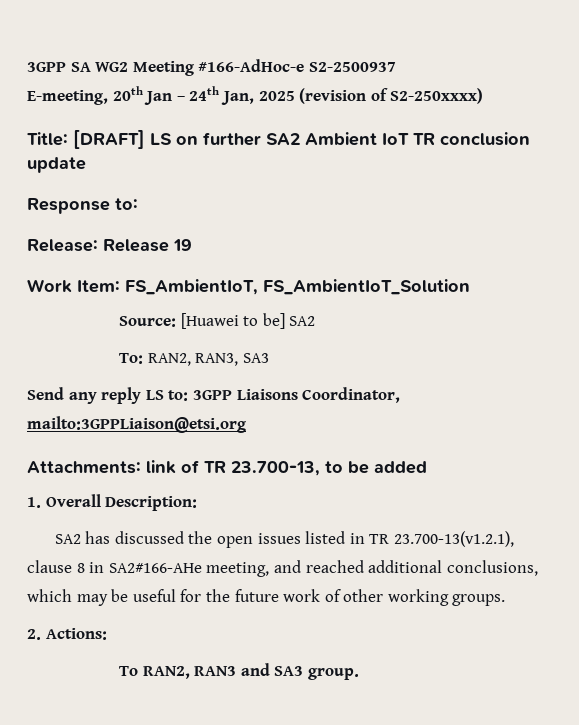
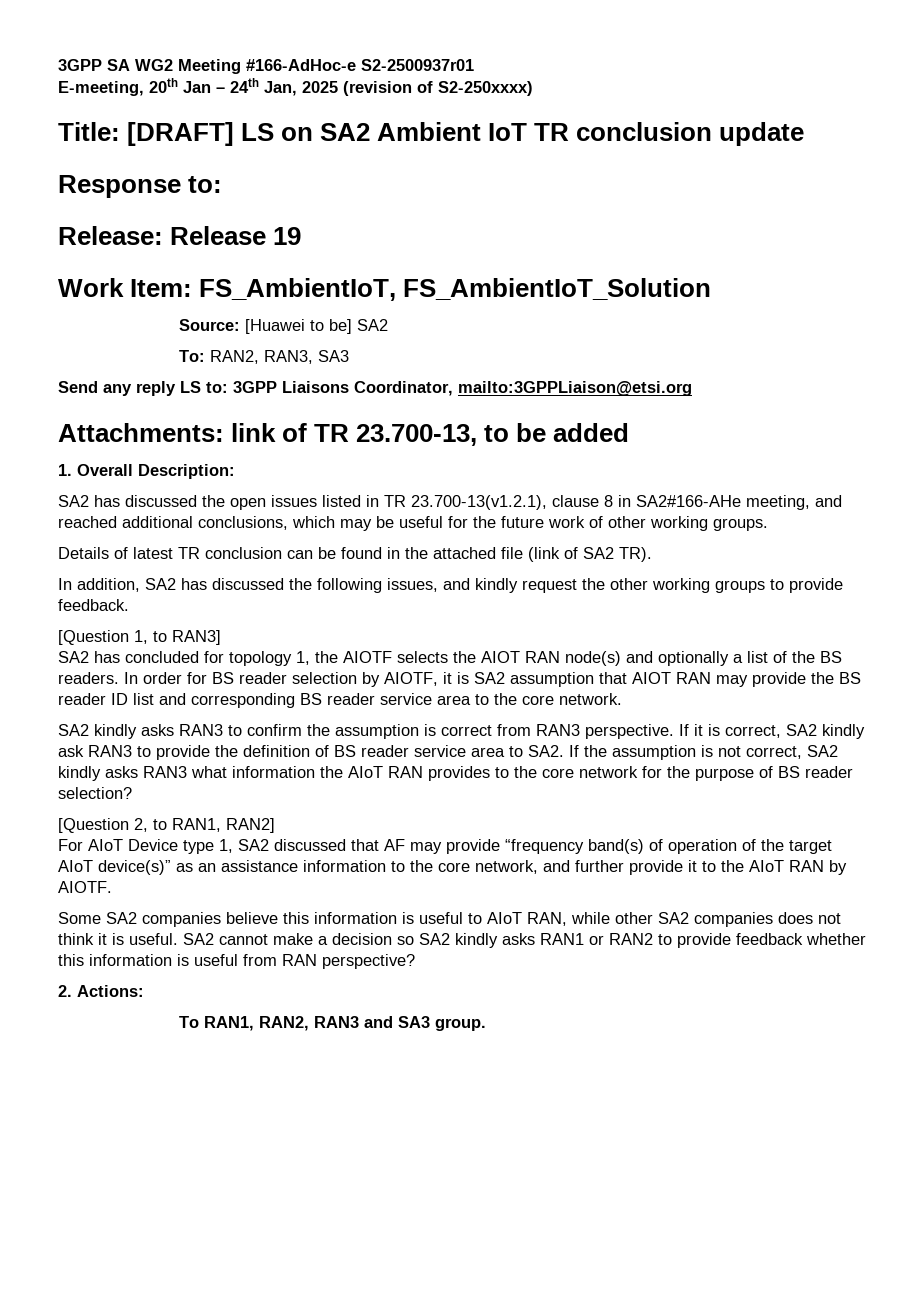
- 3GPP SA WG2 Meeting #166-AdHoc-e S2-2500937
+ 3GPP SA WG2 Meeting #166-AdHoc-e S2-2500937r01
- Title: [DRAFT] LS on further SA2 Ambient IoT TR conclusion update
+ Title: [DRAFT] LS on SA2 Ambient IoT TR conclusion update
+ Details of latest TR conclusion can be found in the attached file (link of SA2 TR).
+ In addition, SA2 has discussed the following issues, and kindly request the other working groups to provide feedback.
+ [Question 1, to RAN3]
+ SA2 has concluded for topology 1, the AIOTF selects the AIOT RAN node(s) and optionally a list of the BS readers. In order for BS reader selection by AIOTF, it is SA2 assumption that AIOT RAN may provide the BS reader ID list and corresponding BS reader service area to the core network.
+ SA2 kindly asks RAN3 to confirm the assumption is correct from RAN3 perspective. If it is correct, SA2 kindly ask RAN3 to provide the definition of BS reader service area to SA2. If the assumption is not correct, SA2 kindly asks RAN3 what information the AIoT RAN provides to the core network for the purpose of BS reader selection?
+ [Question 2, to RAN1, RAN2]
+ For AIoT Device type 1, SA2 discussed that AF may provide “frequency band(s) of operation of the target AIoT device(s)” as an assistance information to the core network, and further provide it to the AIoT RAN by AIOTF.
+ Some SA2 companies believe this information is useful to AIoT RAN, while other SA2 companies does not think it is useful. SA2 cannot make a decision so SA2 kindly asks RAN1 or RAN2 to provide feedback whether this information is useful from RAN perspective?
- To RAN2, RAN3 and SA3 group.
+ To RAN1, RAN2, RAN3 and SA3 group.

